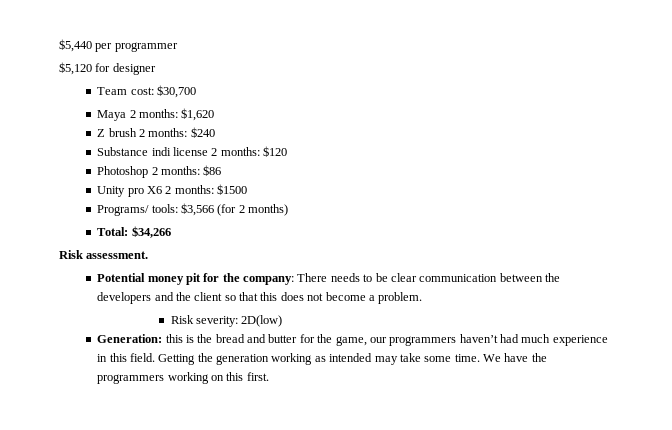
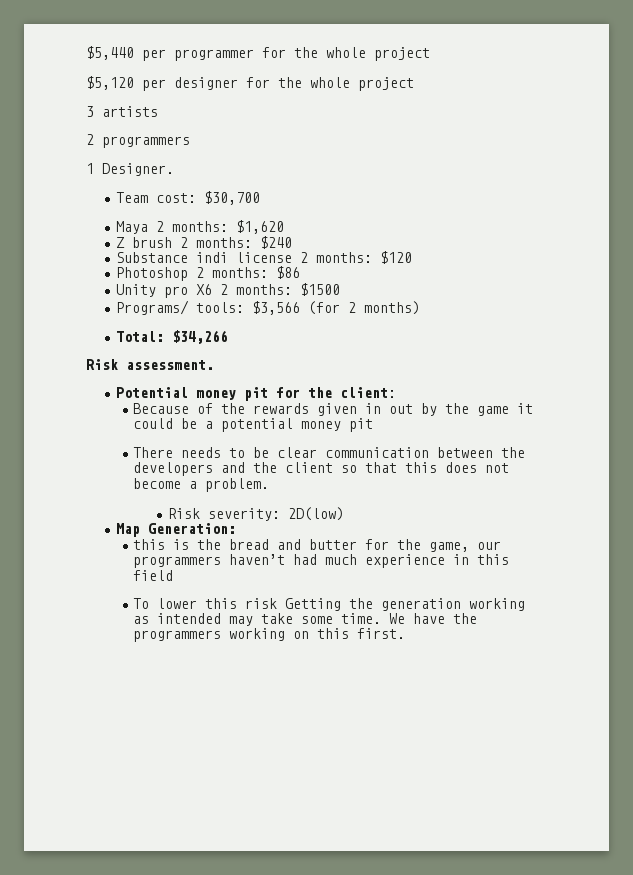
- $5,440 per programmer
- $5,120 for designer
+ $5,440 per programmer for the whole project
+ $5,120 per designer for the whole project
+ 3 artists
+ 2 programmers
+ 1 Designer.
- Potential money pit for the company: There needs to be clear communication between the developers and the client so that this does not become a problem.
+ Potential money pit for the client:
+ Because of the rewards given in out by the game it could be a potential money pit
+ There needs to be clear communication between the developers and the client so that this does not become a problem.
- Generation: this is the bread and butter for the game, our programmers haven’t had much experience in this field. Getting the generation working as intended may take some time.
+ Map Generation:
+ this is the bread and butter for the game, our programmers haven’t had much experience in this field
+ To lower this risk Getting the generation working as intended may take some time.

